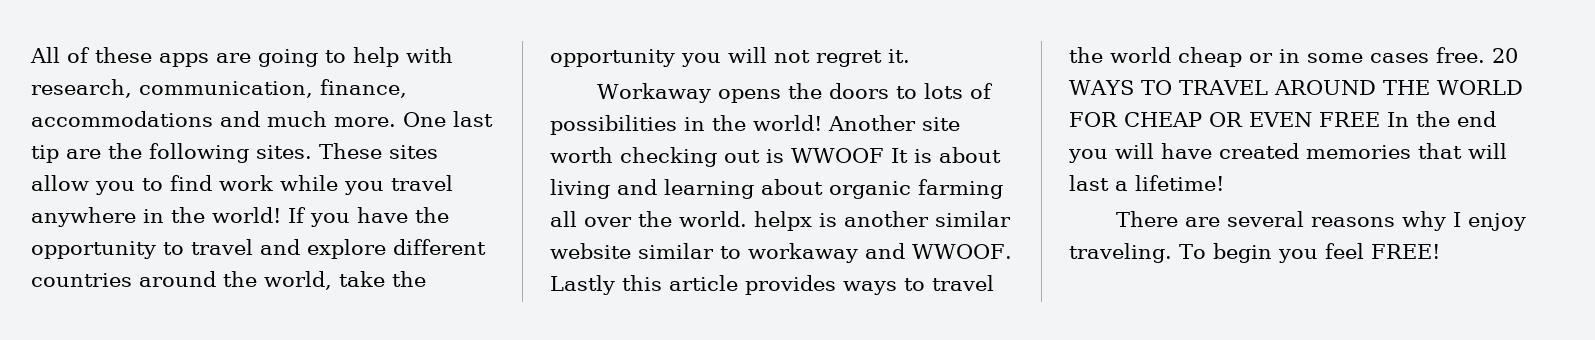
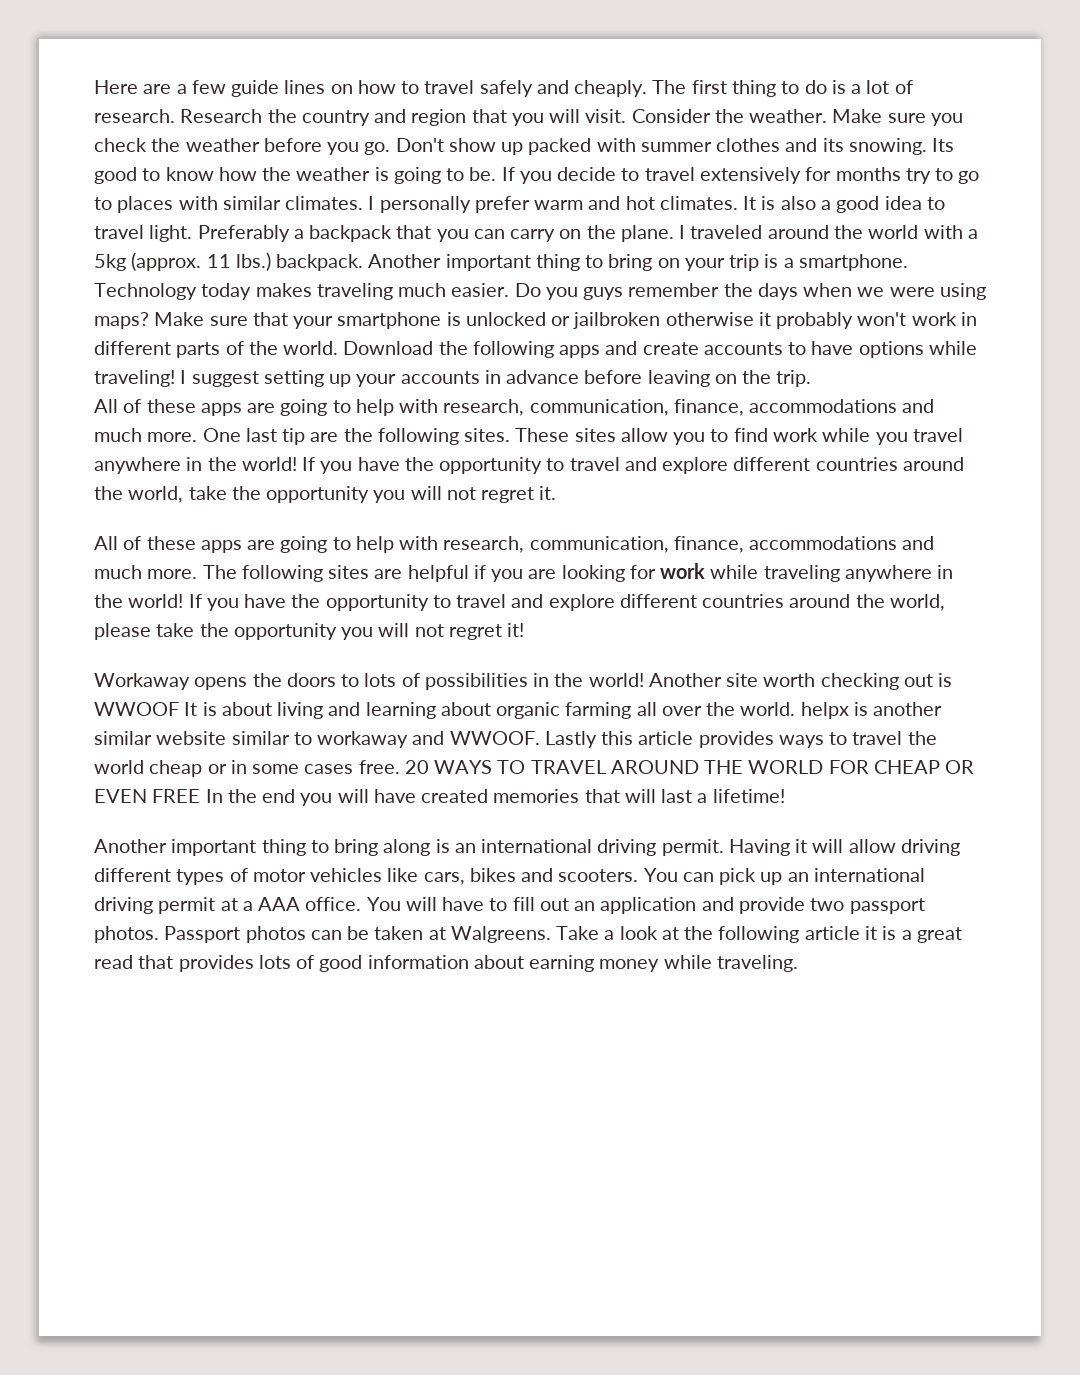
+ Here are a few guide lines on how to travel safely and cheaply. The first thing to do is a lot of research. Research the country and region that you will visit. Consider the weather. Make sure you check the weather before you go. Don't show up packed with summer clothes and its snowing. Its good to know how the weather is going to be. If you decide to travel extensively for months try to go to places with similar climates. I personally prefer warm and hot climates. It is also a good idea to travel light. Preferably a backpack that you can carry on the plane. I traveled around the world with a 5kg (approx. 11 lbs.) backpack. Another important thing to bring on your trip is a smartphone. Technology today makes traveling much easier. Do you guys remember the days when we were using maps? Make sure that your smartphone is unlocked or jailbroken otherwise it probably won't work in different parts of the world. Download the following apps and create accounts to have options while traveling! I suggest setting up your accounts in advance before leaving on the trip.
+ All of these apps are going to help with research, communication, finance, accommodations and much more. The following sites are helpful if you are looking for work while traveling anywhere in the world! If you have the opportunity to travel and explore different countries around the world, please take the opportunity you will not regret it!
- There are several reasons why I enjoy traveling. To begin you feel FREE!
+ Another important thing to bring along is an international driving permit. Having it will allow driving different types of motor vehicles like cars, bikes and scooters. You can pick up an international driving permit at a AAA office. You will have to fill out an application and provide two passport photos. Passport photos can be taken at Walgreens. Take a look at the following article it is a great read that provides lots of good information about earning money while traveling.

